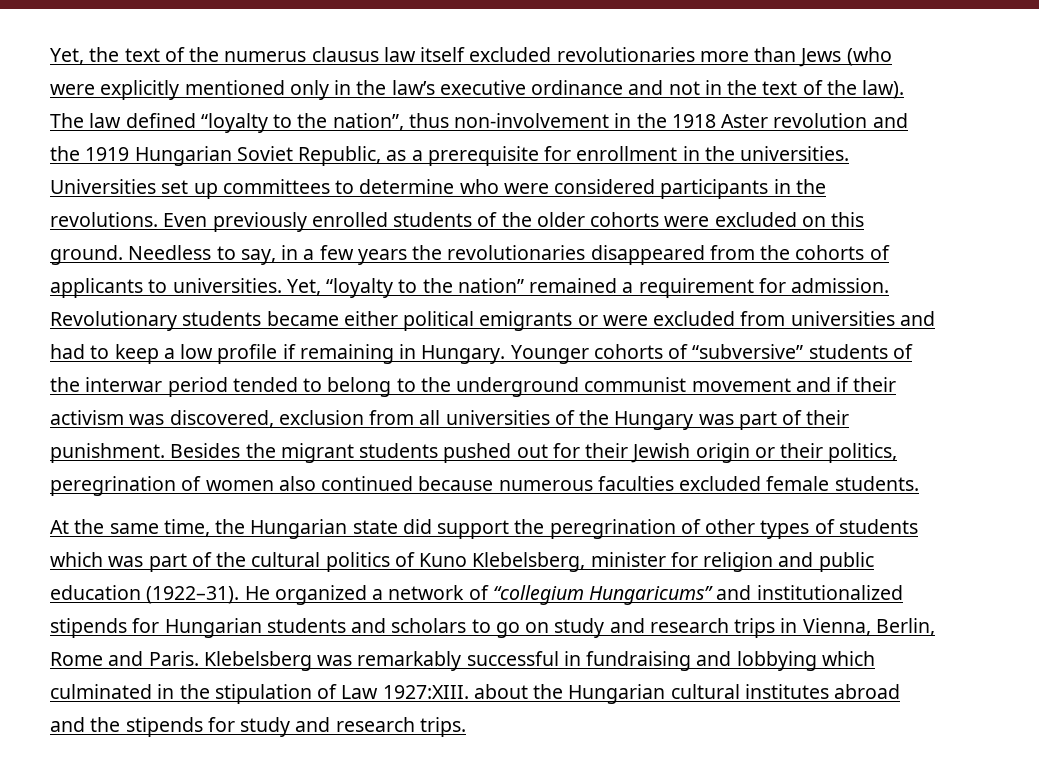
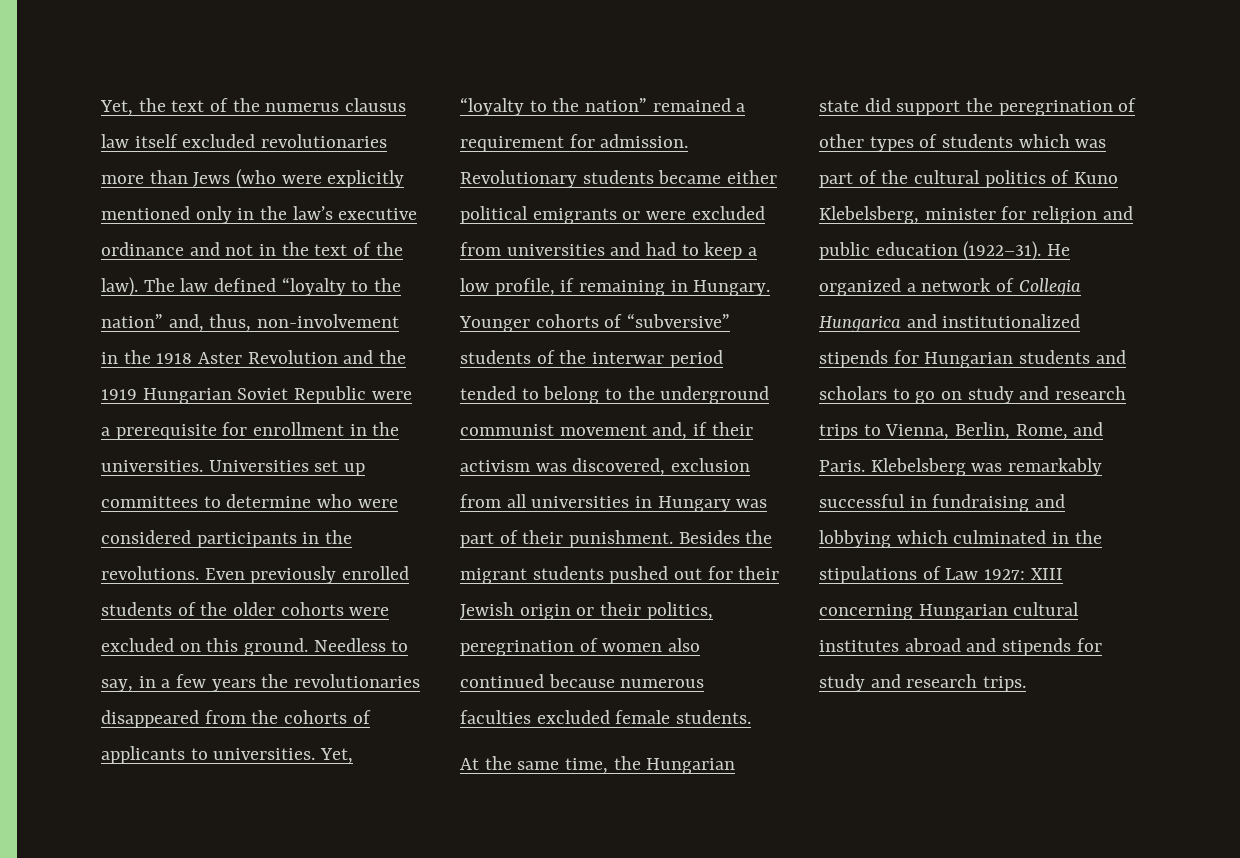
- The law defined “loyalty to the nation”, thus non-involvement in the 1918 Aster revolution and the 1919 Hungarian Soviet Republic, as a prerequisite for enrollment in the universities.
+ The law defined “loyalty to the nation” and, thus, non-involvement in the 1918 Aster Revolution and the 1919 Hungarian Soviet Republic were a prerequisite for enrollment in the universities.
- Revolutionary students became either political emigrants or were excluded from universities and had to keep a low profile if remaining in Hungary.
+ Revolutionary students became either political emigrants or were excluded from universities and had to keep a low profile, if remaining in Hungary.
- Younger cohorts of “subversive” students of the interwar period tended to belong to the underground communist movement and if their activism was discovered, exclusion from all universities of the Hungary was part of their punishment.
+ Younger cohorts of “subversive” students of the interwar period tended to belong to the underground communist movement and, if their activism was discovered, exclusion from all universities in Hungary was part of their punishment.
- He organized a network of “collegium Hungaricums” and institutionalized stipends for Hungarian students and scholars to go on study and research trips in Vienna, Berlin, Rome and Paris.
+ He organized a network of Collegia Hungarica and institutionalized stipends for Hungarian students and scholars to go on study and research trips to Vienna, Berlin, Rome, and Paris.
- Klebelsberg was remarkably successful in fundraising and lobbying which culminated in the stipulation of Law 1927:XIII. about the Hungarian cultural institutes abroad and the stipends for study and research trips.
+ Klebelsberg was remarkably successful in fundraising and lobbying which culminated in the stipulations of Law 1927: XIII concerning Hungarian cultural institutes abroad and stipends for study and research trips.

